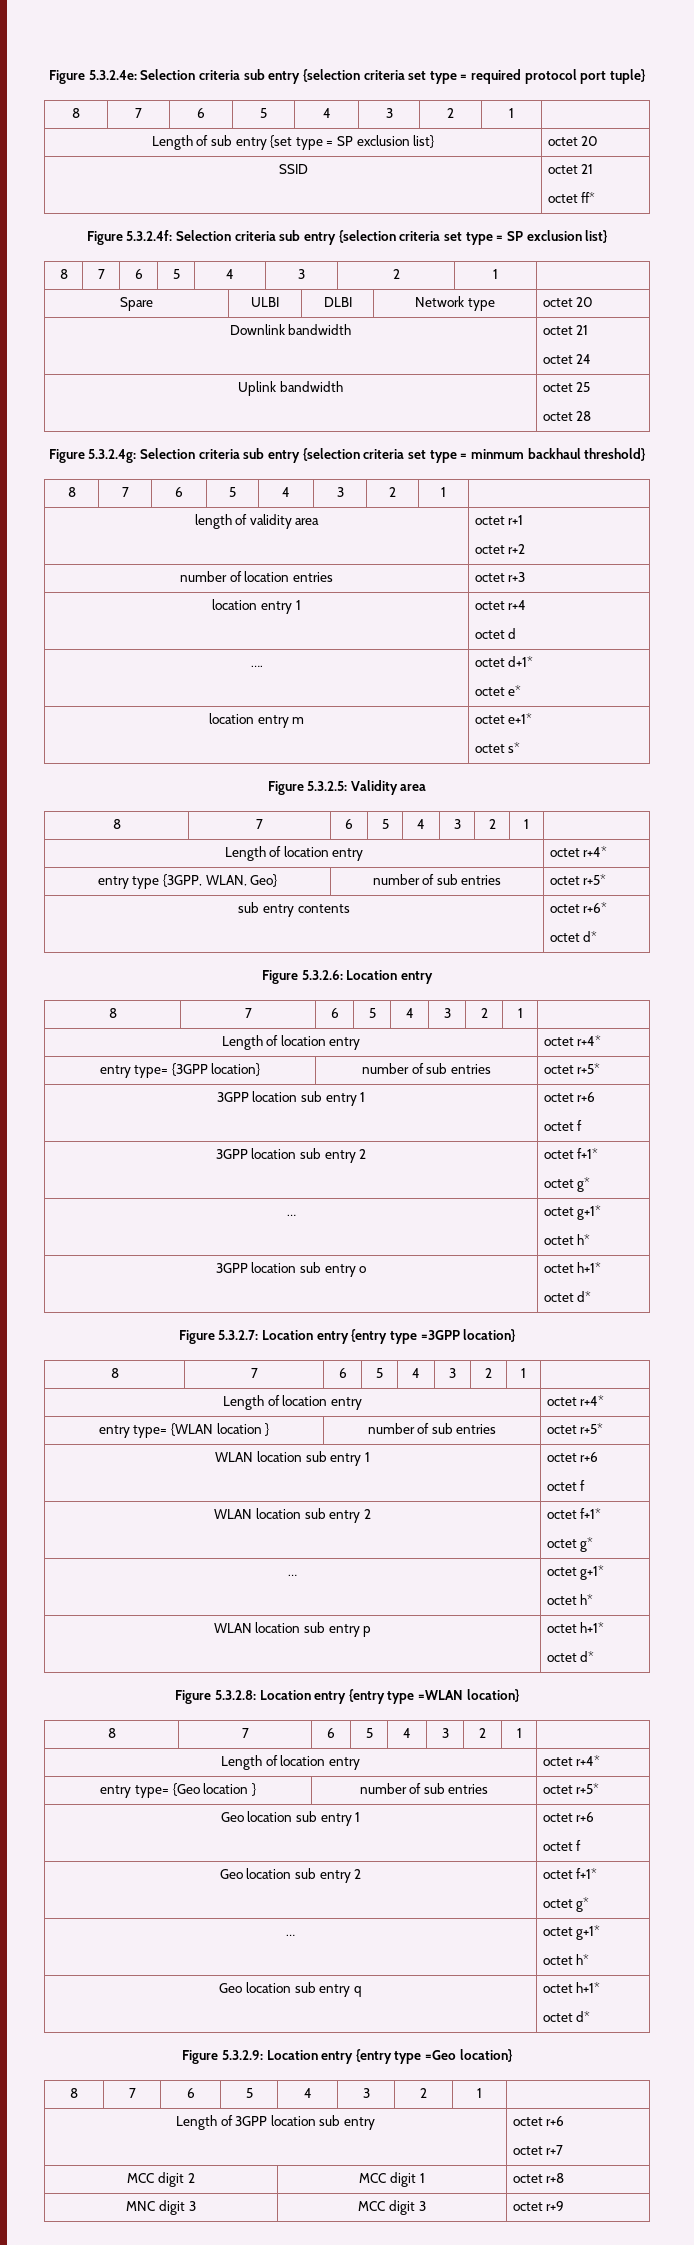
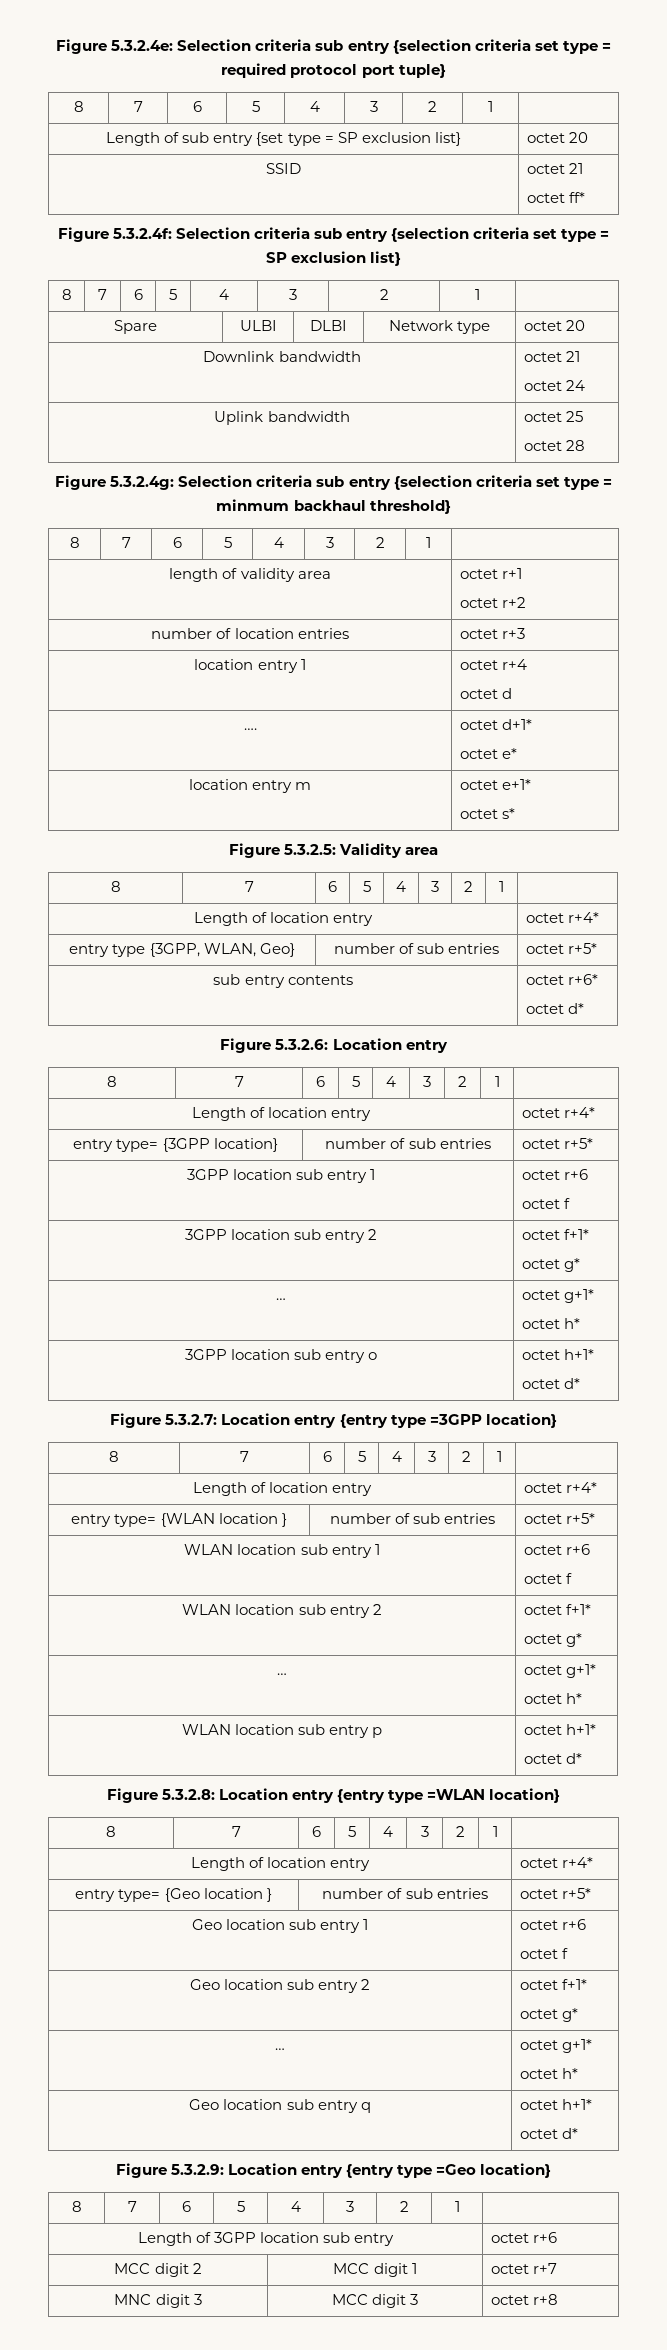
  Length of 3GPP location sub entry | octet r+6
- octet r+7
- MCC digit 2 | MCC digit 1 | octet r+8
+ MCC digit 2 | MCC digit 1 | octet r+7
- MNC digit 3 | MCC digit 3 | octet r+9
+ MNC digit 3 | MCC digit 3 | octet r+8

